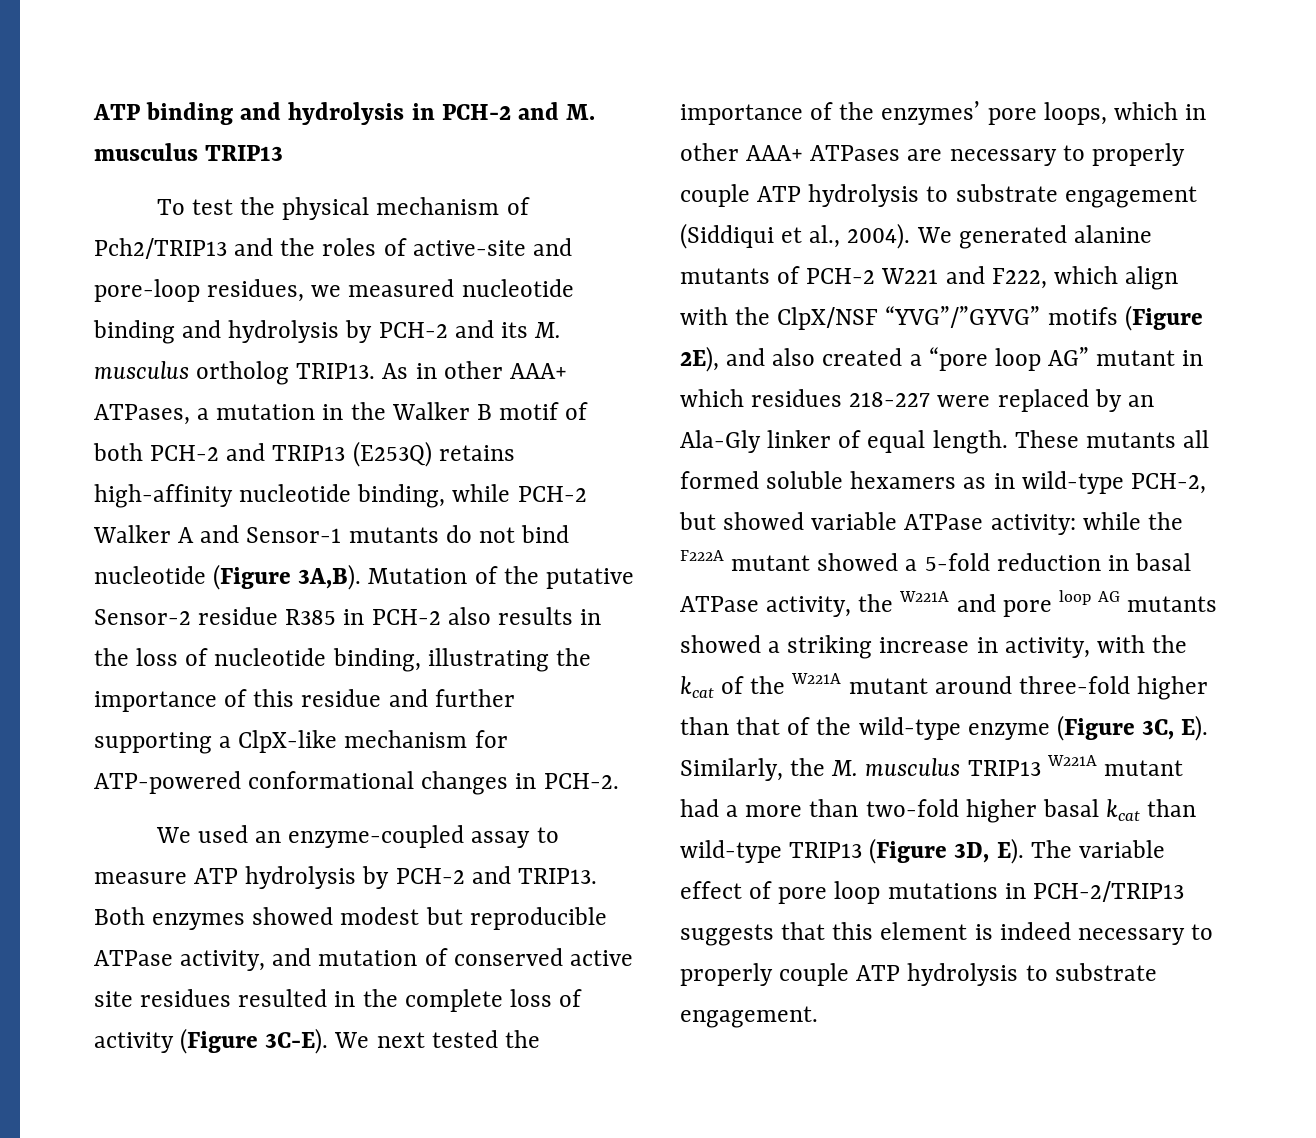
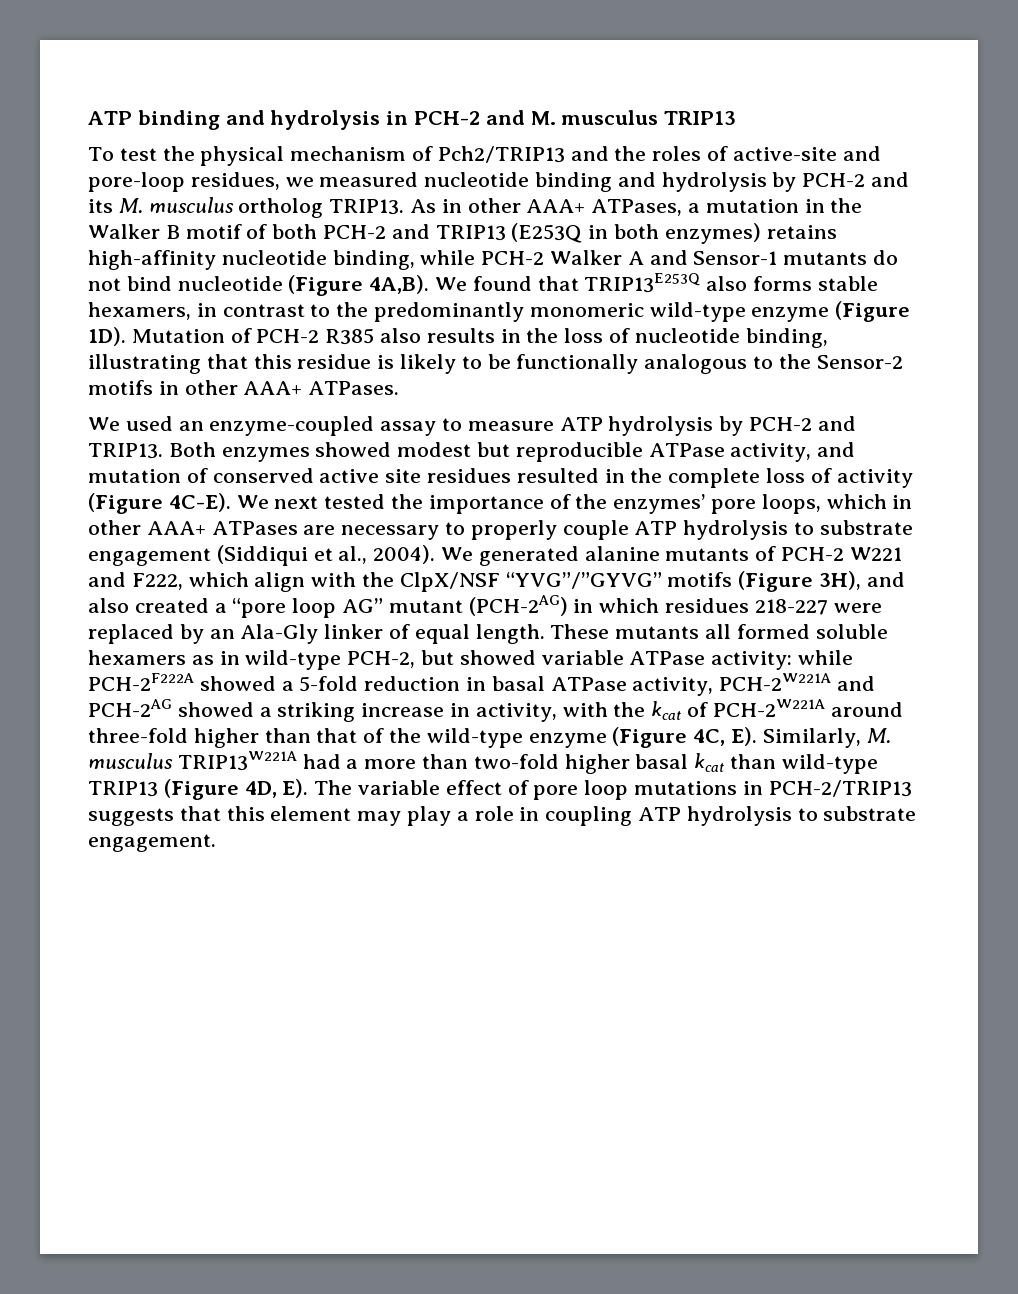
- As in other AAA+ ATPases, a mutation in the Walker B motif of both PCH-2 and TRIP13 (E253Q) retains high-affinity nucleotide binding, while PCH-2 Walker A and Sensor-1 mutants do not bind nucleotide (Figure 3A,B). Mutation of the putative Sensor-2 residue R385 in PCH-2 also results in the loss of nucleotide binding, illustrating the importance of this residue and further supporting a ClpX-like mechanism for ATP-powered conformational changes in PCH-2.
+ As in other AAA+ ATPases, a mutation in the Walker B motif of both PCH-2 and TRIP13 (E253Q in both enzymes) retains high-affinity nucleotide binding, while PCH-2 Walker A and Sensor-1 mutants do not bind nucleotide (Figure 4A,B). We found that TRIP13E253Q also forms stable hexamers, in contrast to the predominantly monomeric wild-type enzyme (Figure 1D). Mutation of PCH-2 R385 also results in the loss of nucleotide binding, illustrating that this residue is likely to be functionally analogous to the Sensor-2 motifs in other AAA+ ATPases.
- Both enzymes showed modest but reproducible ATPase activity, and mutation of conserved active site residues resulted in the complete loss of activity (Figure 3C-E).
+ Both enzymes showed modest but reproducible ATPase activity, and mutation of conserved active site residues resulted in the complete loss of activity (Figure 4C-E).
- We generated alanine mutants of PCH-2 W221 and F222, which align with the ClpX/NSF “YVG”/”GYVG” motifs (Figure 2E), and also created a “pore loop AG” mutant in which residues 218-227 were replaced by an Ala-Gly linker of equal length.
+ We generated alanine mutants of PCH-2 W221 and F222, which align with the ClpX/NSF “YVG”/”GYVG” motifs (Figure 3H), and also created a “pore loop AG” mutant (PCH-2AG) in which residues 218-227 were replaced by an Ala-Gly linker of equal length.
- while the F222A mutant showed a 5-fold reduction in basal ATPase activity, the W221A and pore loop AG mutants showed a striking increase in activity, with the kcat of the W221A mutant around three-fold higher than that of the wild-type enzyme (Figure 3C, E). Similarly, the M. musculus TRIP13 W221A mutant had a more than two-fold higher basal kcat than wild-type TRIP13 (Figure 3D, E). The variable effect of pore loop mutations in PCH-2/TRIP13 suggests that this element is indeed necessary to properly couple ATP hydrolysis to substrate engagement.
+ while PCH-2F222A showed a 5-fold reduction in basal ATPase activity, PCH-2W221A and PCH-2AG showed a striking increase in activity, with the kcat of PCH-2W221A around three-fold higher than that of the wild-type enzyme (Figure 4C, E). Similarly, M. musculus TRIP13W221A had a more than two-fold higher basal kcat than wild-type TRIP13 (Figure 4D, E). The variable effect of pore loop mutations in PCH-2/TRIP13 suggests that this element may play a role in coupling ATP hydrolysis to substrate engagement.

